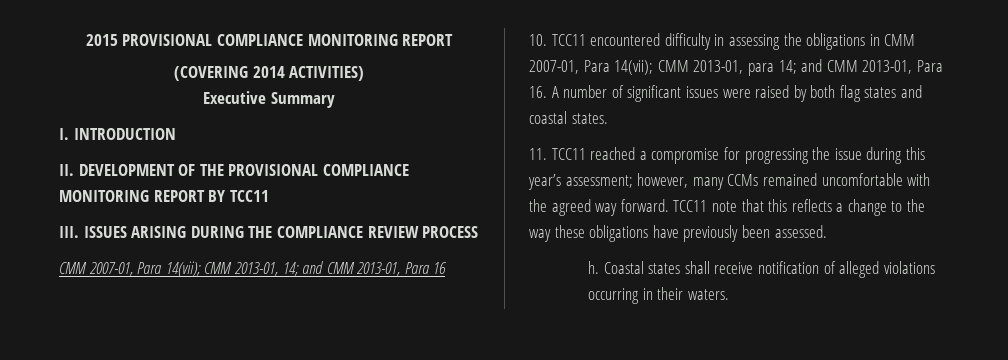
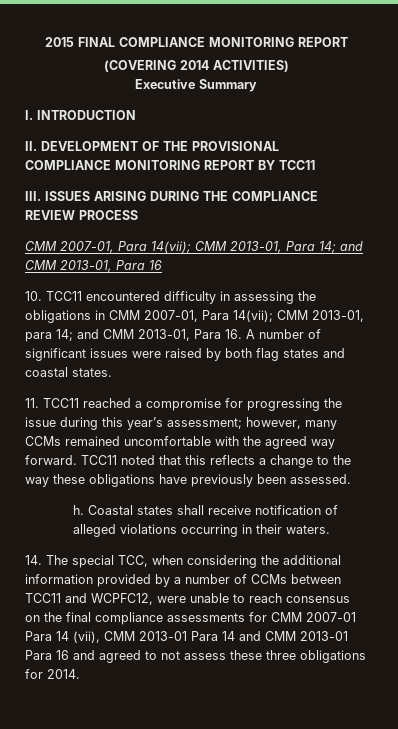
- 2015 PROVISIONAL COMPLIANCE MONITORING REPORT
+ 2015 FINAL COMPLIANCE MONITORING REPORT
- CMM 2007-01, Para 14(vii); CMM 2013-01, 14; and CMM 2013-01, Para 16
+ CMM 2007-01, Para 14(vii); CMM 2013-01, Para 14; and CMM 2013-01, Para 16
- TCC11 note that this reflects a change to the way these obligations have previously been assessed.
+ TCC11 noted that this reflects a change to the way these obligations have previously been assessed.
+ 14. The special TCC, when considering the additional information provided by a number of CCMs between TCC11 and WCPFC12, were unable to reach consensus on the final compliance assessments for CMM 2007-01 Para 14 (vii), CMM 2013-01 Para 14 and CMM 2013-01 Para 16 and agreed to not assess these three obligations for 2014.

